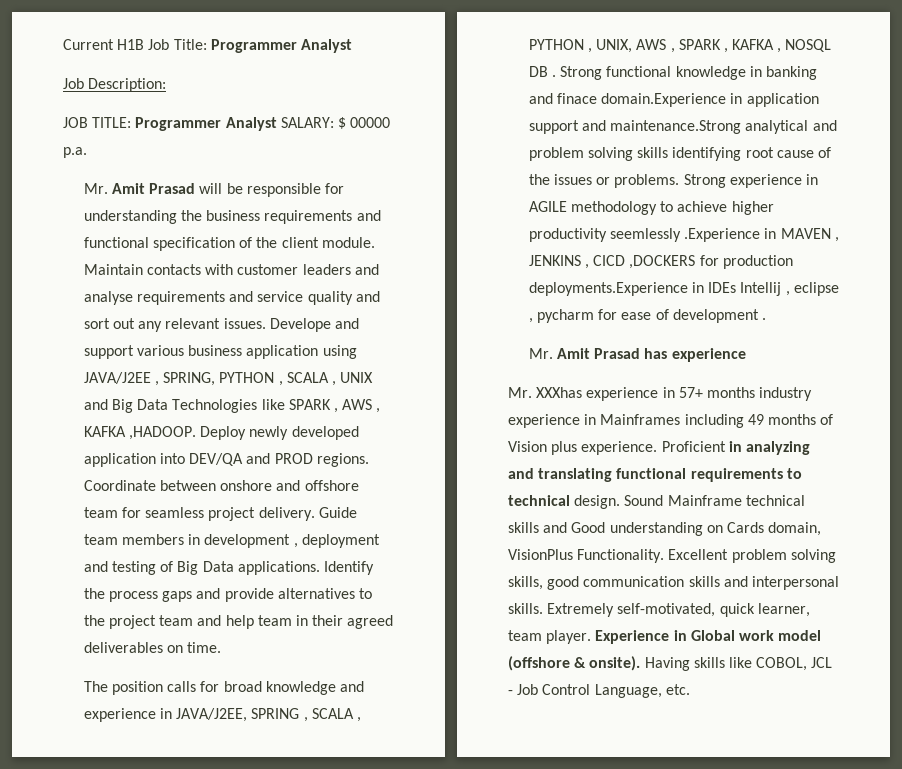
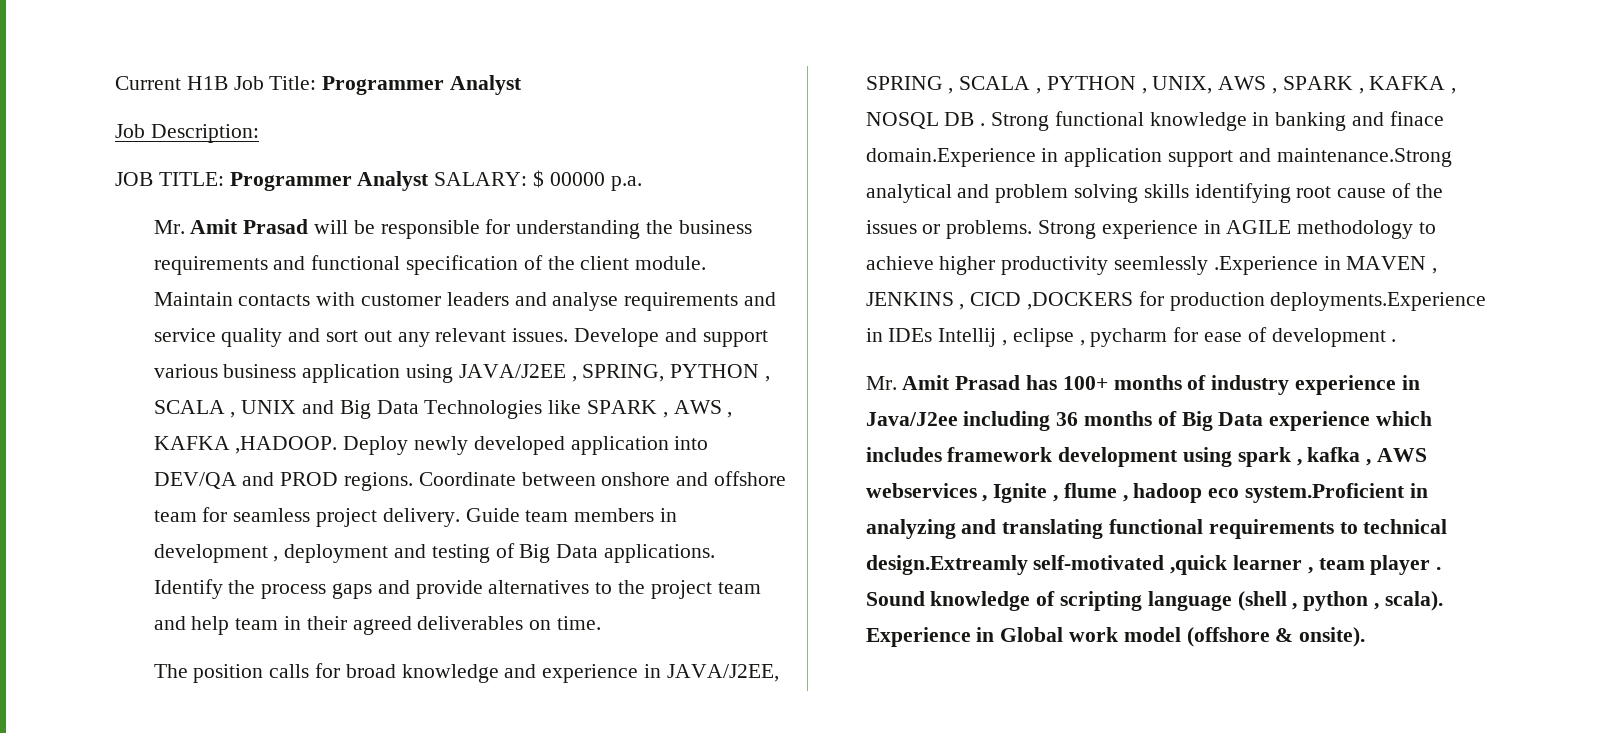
- Mr. Amit Prasad has experience
- Mr. XXXhas experience in 57+ months industry experience in Mainframes including 49 months of Vision plus experience. Proficient in analyzing and translating functional requirements to technical design. Sound Mainframe technical skills and Good understanding on Cards domain, VisionPlus Functionality. Excellent problem solving skills, good communication skills and interpersonal skills. Extremely self-motivated, quick learner, team player.
+ Mr. Amit Prasad has 100+ months of industry experience in Java/J2ee including 36 months of Big Data experience which includes framework development using spark , kafka , AWS webservices , Ignite , flume , hadoop eco system.Proficient in analyzing and translating functional requirements to technical design.Extreamly self-motivated ,quick learner , team player . Sound knowledge of scripting language (shell , python , scala).
- Having skills like COBOL, JCL - Job Control Language, etc.

